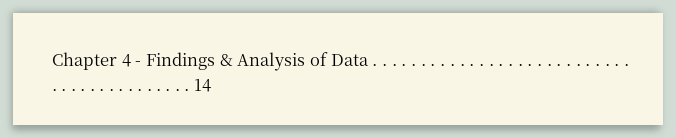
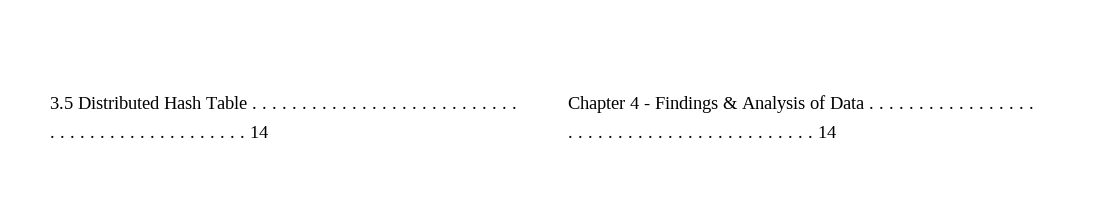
+ 3.5 Distributed Hash Table . . . . . . . . . . . . . . . . . . . . . . . . . . . . . . . . . . . . . . . . . . . . . . . 14

